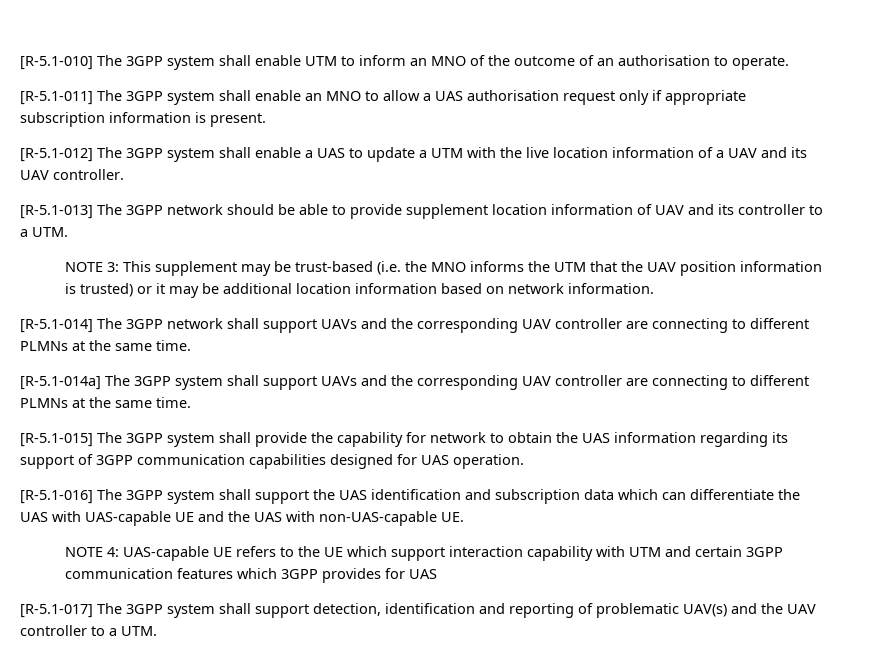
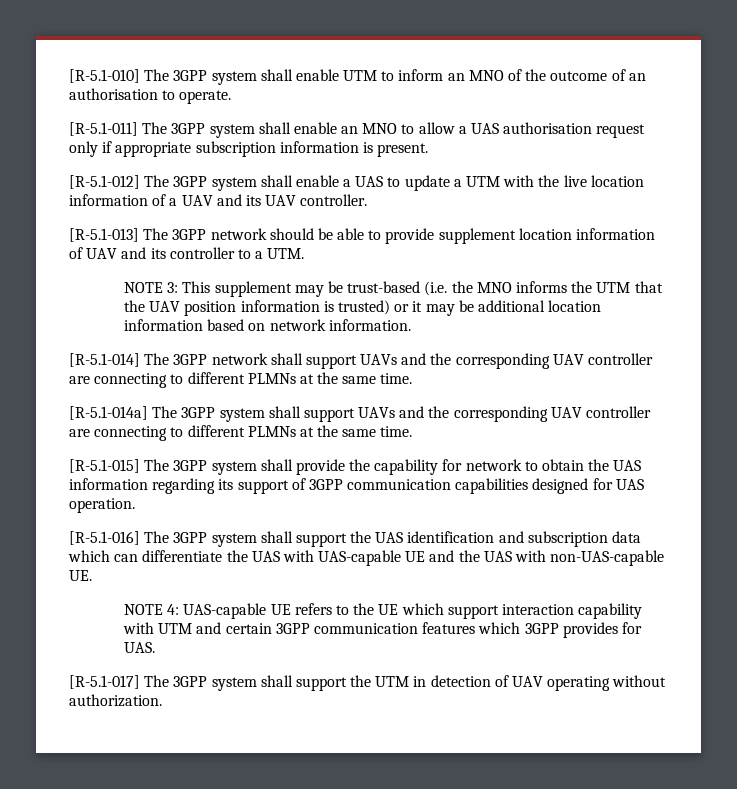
- NOTE 4: UAS-capable UE refers to the UE which support interaction capability with UTM and certain 3GPP communication features which 3GPP provides for UAS
+ NOTE 4: UAS-capable UE refers to the UE which support interaction capability with UTM and certain 3GPP communication features which 3GPP provides for UAS.
- [R-5.1-017] The 3GPP system shall support detection, identification and reporting of problematic UAV(s) and the UAV controller to a UTM.
+ [R-5.1-017] The 3GPP system shall support the UTM in detection of UAV operating without authorization.

